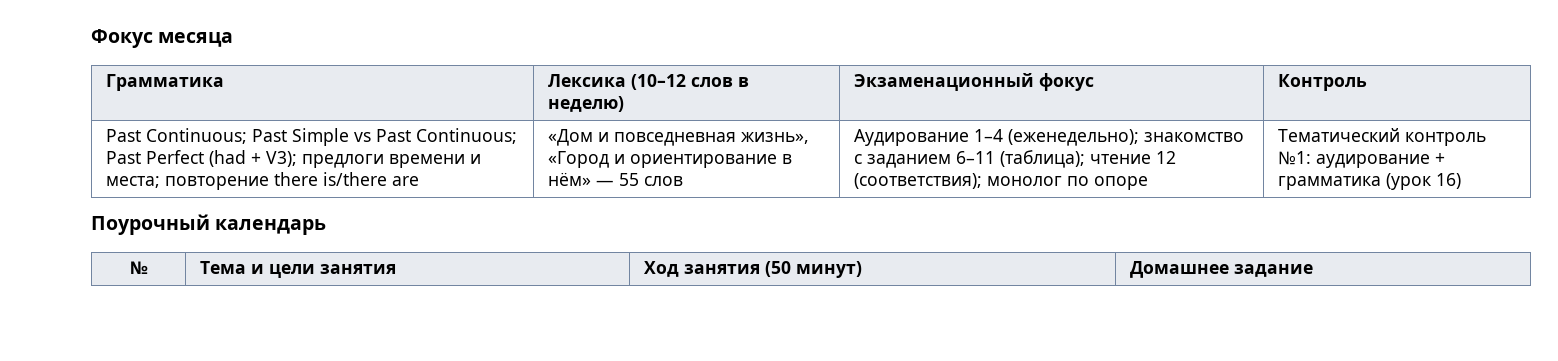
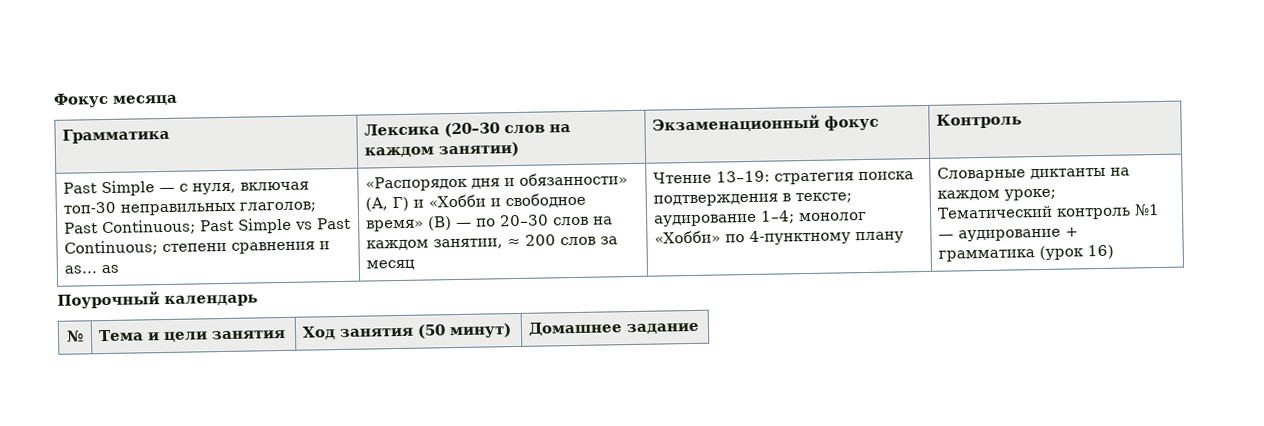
- Грамматика | Лексика (10–12 слов в неделю) | Экзаменационный фокус | Контроль
+ Грамматика | Лексика (20–30 слов на каждом занятии) | Экзаменационный фокус | Контроль
- Past Continuous; Past Simple vs Past Continuous; Past Perfect (had + V3); предлоги времени и места; повторение there is/there are | «Дом и повседневная жизнь», «Город и ориентирование в нём» — 55 слов | Аудирование 1–4 (еженедельно); знакомство с заданием 6–11 (таблица); чтение 12 (соответствия); монолог по опоре | Тематический контроль №1: аудирование + грамматика (урок 16)
+ Past Simple — с нуля, включая топ-30 неправильных глаголов; Past Continuous; Past Simple vs Past Continuous; степени сравнения и as… as | «Распорядок дня и обязанности» (А, Г) и «Хобби и свободное время» (В) — по 20–30 слов на каждом занятии, ≈ 200 слов за месяц | Чтение 13–19: стратегия поиска подтверждения в тексте; аудирование 1–4; монолог «Хобби» по 4-пунктному плану | Словарные диктанты на каждом уроке; Тематический контроль №1 — аудирование + грамматика (урок 16)

